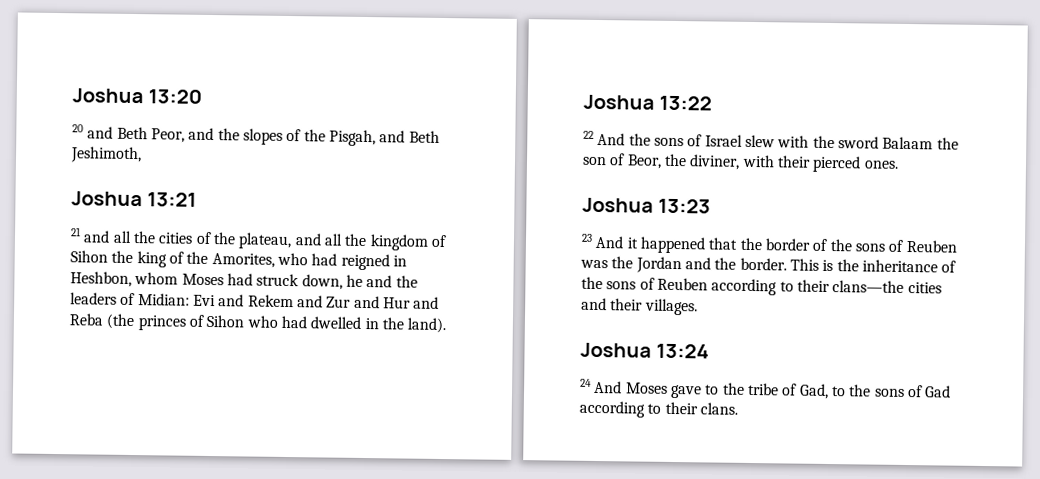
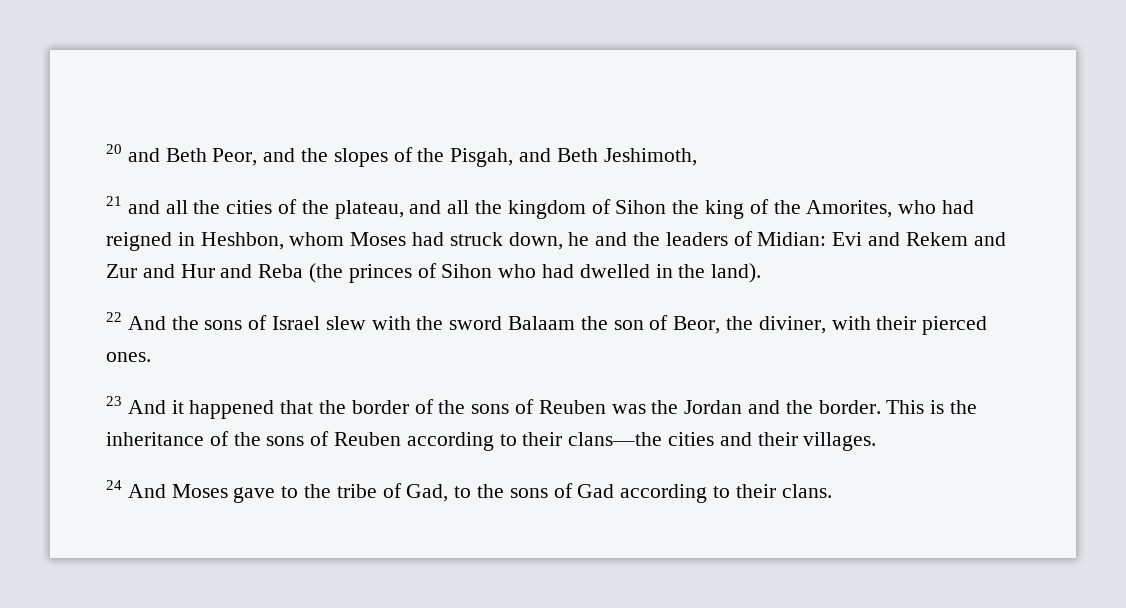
- Joshua 13:20
- Joshua 13:21
- Joshua 13:22
- Joshua 13:23
- Joshua 13:24

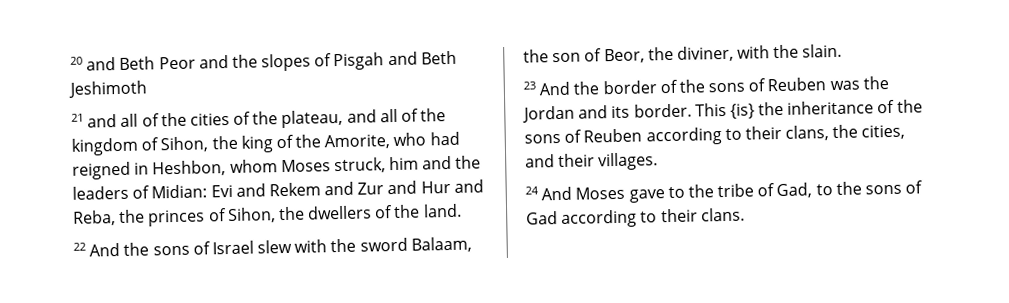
- 20 and Beth Peor, and the slopes of the Pisgah, and Beth Jeshimoth,
+ 20 and Beth Peor and the slopes of Pisgah and Beth Jeshimoth
- 21 and all the cities of the plateau, and all the kingdom of Sihon the king of the Amorites, who had reigned in Heshbon, whom Moses had struck down, he and the leaders of Midian: Evi and Rekem and Zur and Hur and Reba (the princes of Sihon who had dwelled in the land).
+ 21 and all of the cities of the plateau, and all of the kingdom of Sihon, the king of the Amorite, who had reigned in Heshbon, whom Moses struck, him and the leaders of Midian: Evi and Rekem and Zur and Hur and Reba, the princes of Sihon, the dwellers of the land.
- 22 And the sons of Israel slew with the sword Balaam the son of Beor, the diviner, with their pierced ones.
+ 22 And the sons of Israel slew with the sword Balaam, the son of Beor, the diviner, with the slain.
- 23 And it happened that the border of the sons of Reuben was the Jordan and the border.
+ 23 And the border of the sons of Reuben was the Jordan and its border.
- This is the inheritance of the sons of Reuben according to their clans—the cities and their villages.
+ This {is} the inheritance of the sons of Reuben according to their clans, the cities, and their villages.

